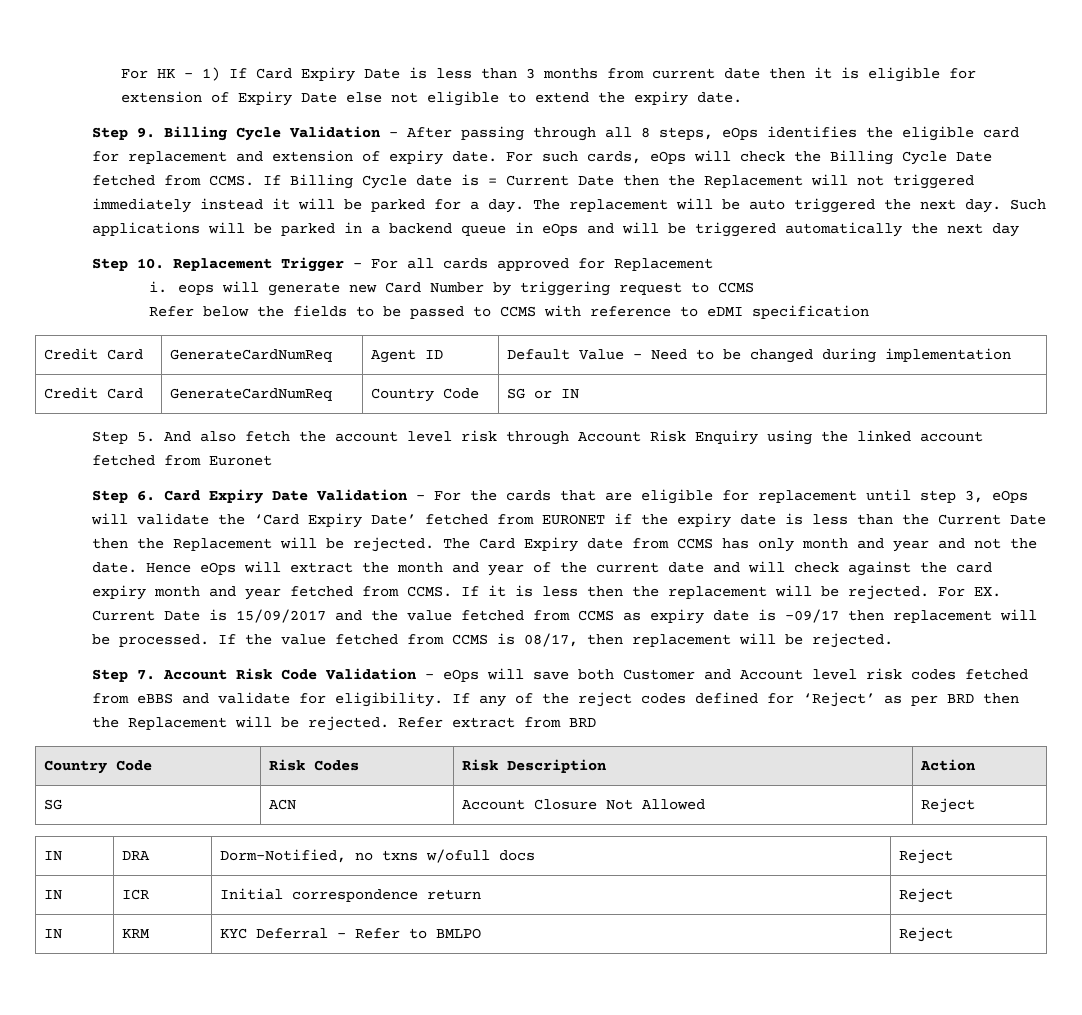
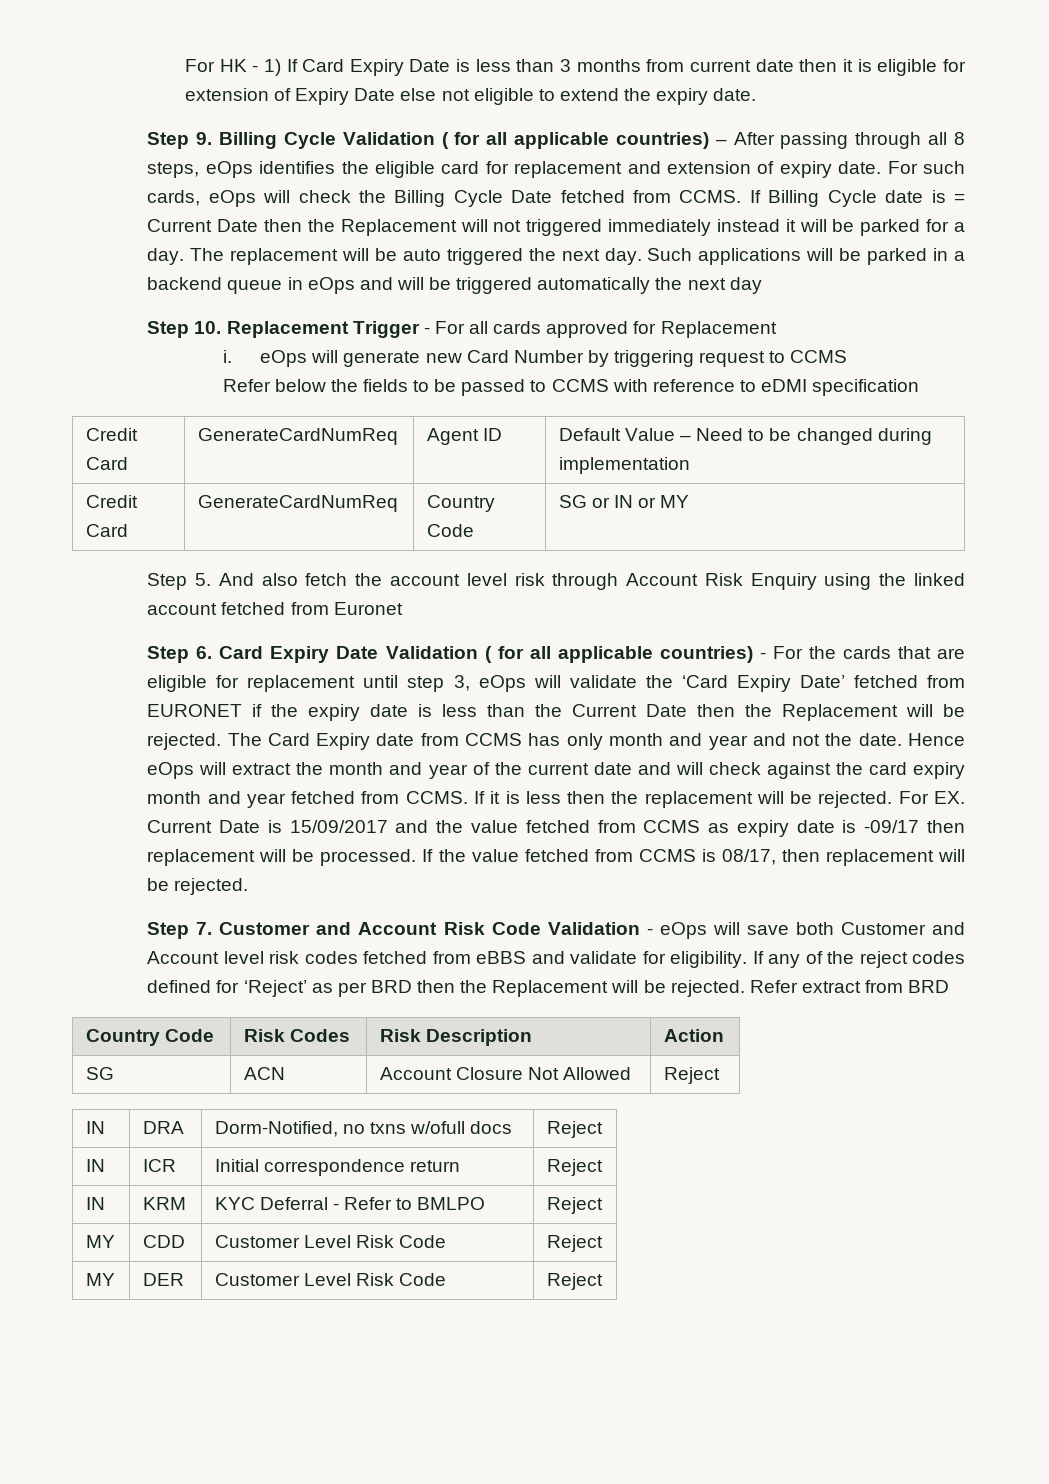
- Step 9. Billing Cycle Validation – After passing through all 8 steps, eOps identifies the eligible card for replacement and extension of expiry date.
+ Step 9. Billing Cycle Validation ( for all applicable countries) – After passing through all 8 steps, eOps identifies the eligible card for replacement and extension of expiry date.
- i. eops will generate new Card Number by triggering request to CCMS
+ i. eOps will generate new Card Number by triggering request to CCMS
- Credit Card | GenerateCardNumReq | Country Code | SG or IN
+ Credit Card | GenerateCardNumReq | Country Code | SG or IN or MY
- Step 6. Card Expiry Date Validation - For the cards that are eligible for replacement until step 3, eOps will validate the ‘Card Expiry Date’ fetched from EURONET if the expiry date is less than the Current Date then the Replacement will be rejected.
+ Step 6. Card Expiry Date Validation ( for all applicable countries) - For the cards that are eligible for replacement until step 3, eOps will validate the ‘Card Expiry Date’ fetched from EURONET if the expiry date is less than the Current Date then the Replacement will be rejected.
- Step 7. Account Risk Code Validation - eOps will save both Customer and Account level risk codes fetched from eBBS and validate for eligibility.
+ Step 7. Customer and Account Risk Code Validation - eOps will save both Customer and Account level risk codes fetched from eBBS and validate for eligibility.
+ MY | CDD | Customer Level Risk Code | Reject
+ MY | DER | Customer Level Risk Code | Reject

